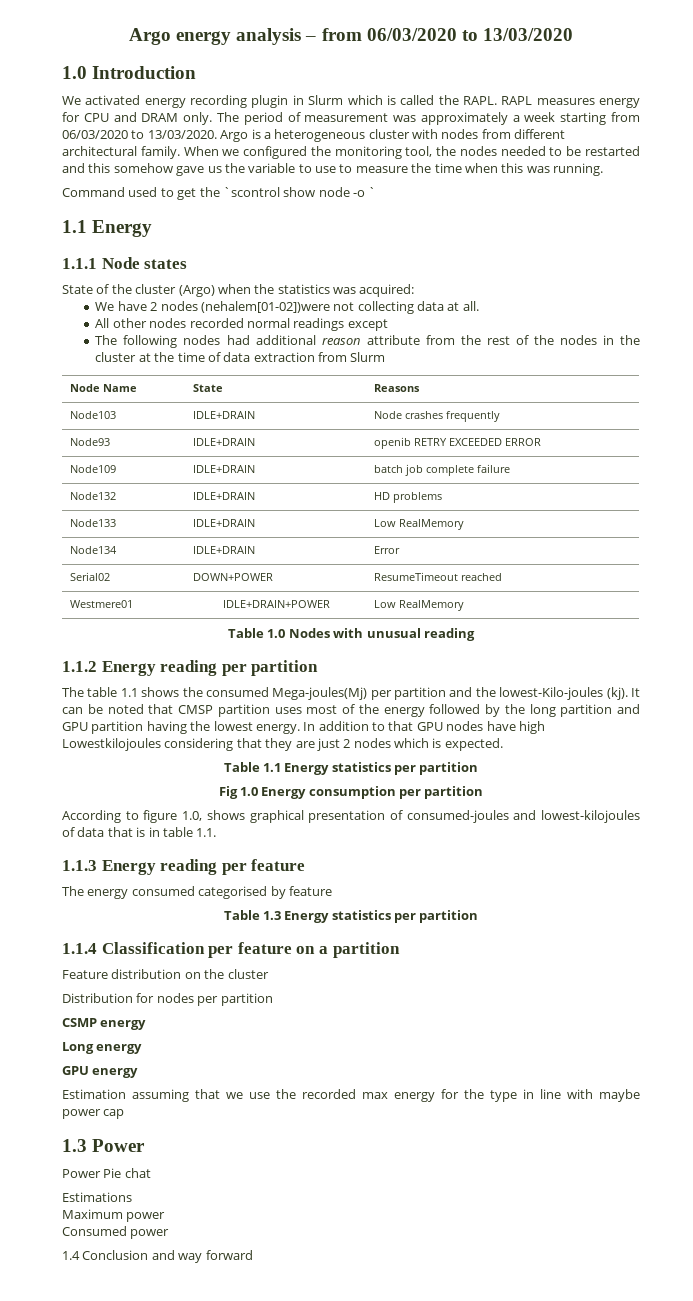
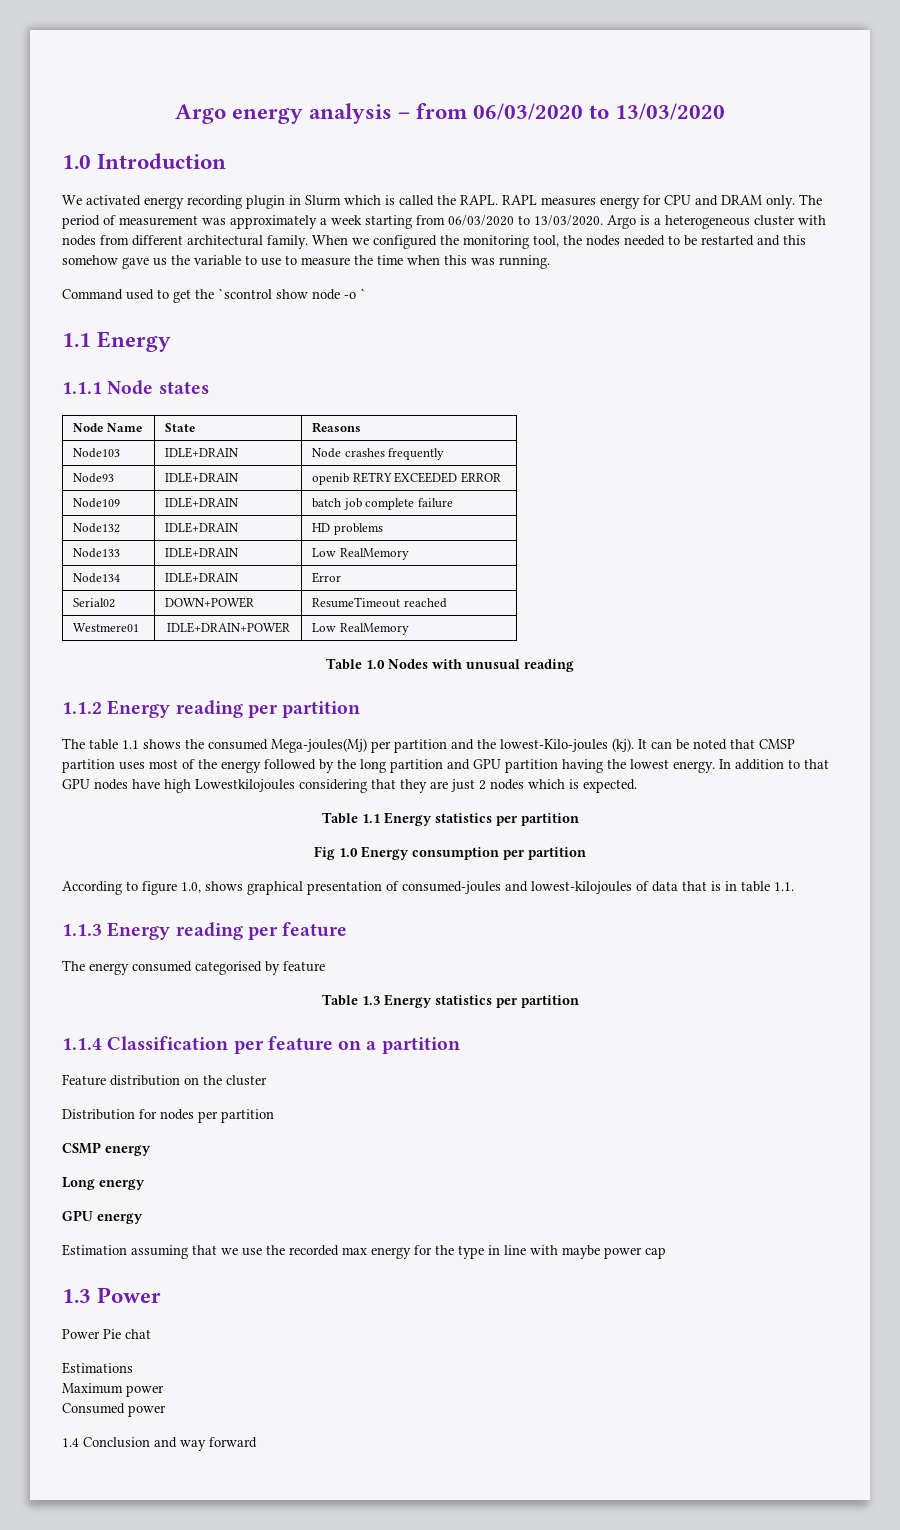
- State of the cluster (Argo) when the statistics was acquired:
- We have 2 nodes (nehalem[01-02])were not collecting data at all.
- All other nodes recorded normal readings except
- The following nodes had additional reason attribute from the rest of the nodes in the cluster at the time of data extraction from Slurm

